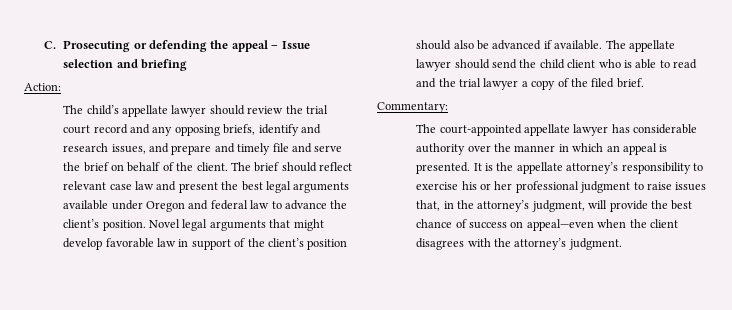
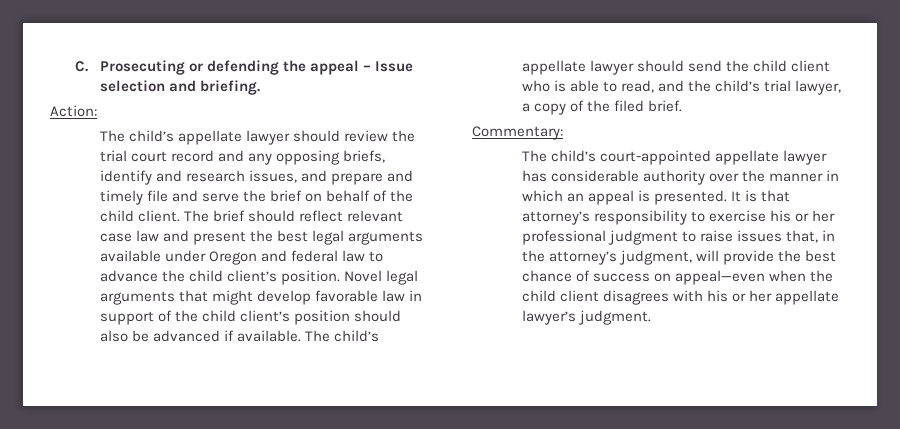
- C. Prosecuting or defending the appeal – Issue selection and briefing
+ C. Prosecuting or defending the appeal – Issue selection and briefing.
- The child’s appellate lawyer should review the trial court record and any opposing briefs, identify and research issues, and prepare and timely file and serve the brief on behalf of the client.
+ The child’s appellate lawyer should review the trial court record and any opposing briefs, identify and research issues, and prepare and timely file and serve the brief on behalf of the child client.
- The brief should reflect relevant case law and present the best legal arguments available under Oregon and federal law to advance the client’s position.
+ The brief should reflect relevant case law and present the best legal arguments available under Oregon and federal law to advance the child client’s position.
- Novel legal arguments that might develop favorable law in support of the client’s position should also be advanced if available.
+ Novel legal arguments that might develop favorable law in support of the child client’s position should also be advanced if available.
- The appellate lawyer should send the child client who is able to read and the trial lawyer a copy of the filed brief.
+ The child’s appellate lawyer should send the child client who is able to read, and the child’s trial lawyer, a copy of the filed brief.
- The court-appointed appellate lawyer has considerable authority over the manner in which an appeal is presented.
+ The child’s court-appointed appellate lawyer has considerable authority over the manner in which an appeal is presented.
- It is the appellate attorney’s responsibility to exercise his or her professional judgment to raise issues that, in the attorney’s judgment, will provide the best chance of success on appeal—even when the client disagrees with the attorney’s judgment.
+ It is that attorney’s responsibility to exercise his or her professional judgment to raise issues that, in the attorney’s judgment, will provide the best chance of success on appeal—even when the child client disagrees with his or her appellate lawyer’s judgment.

